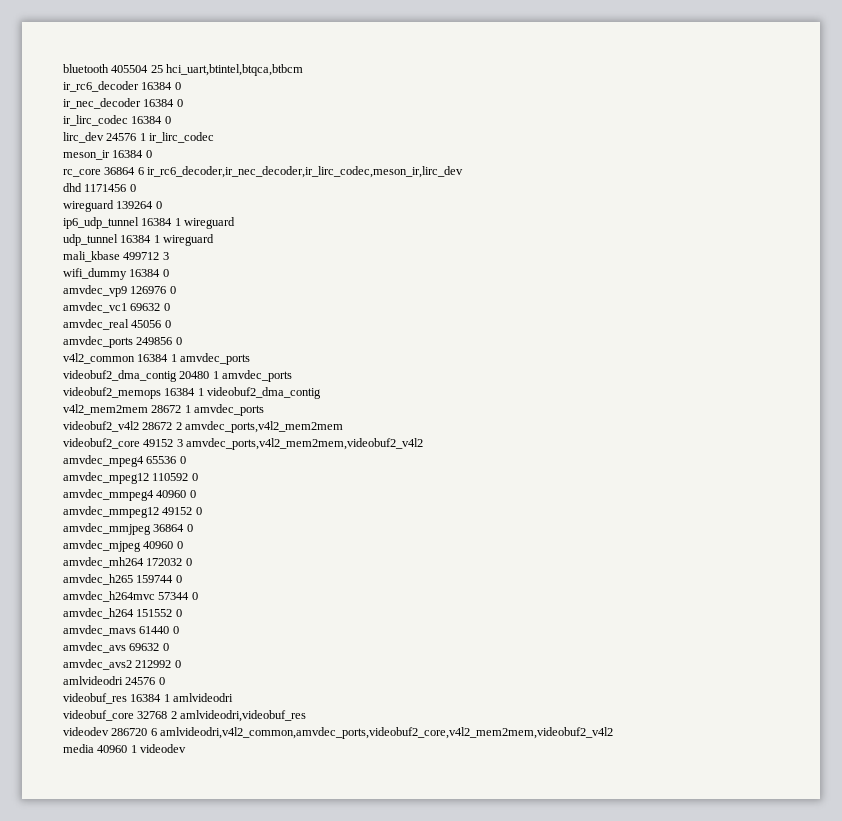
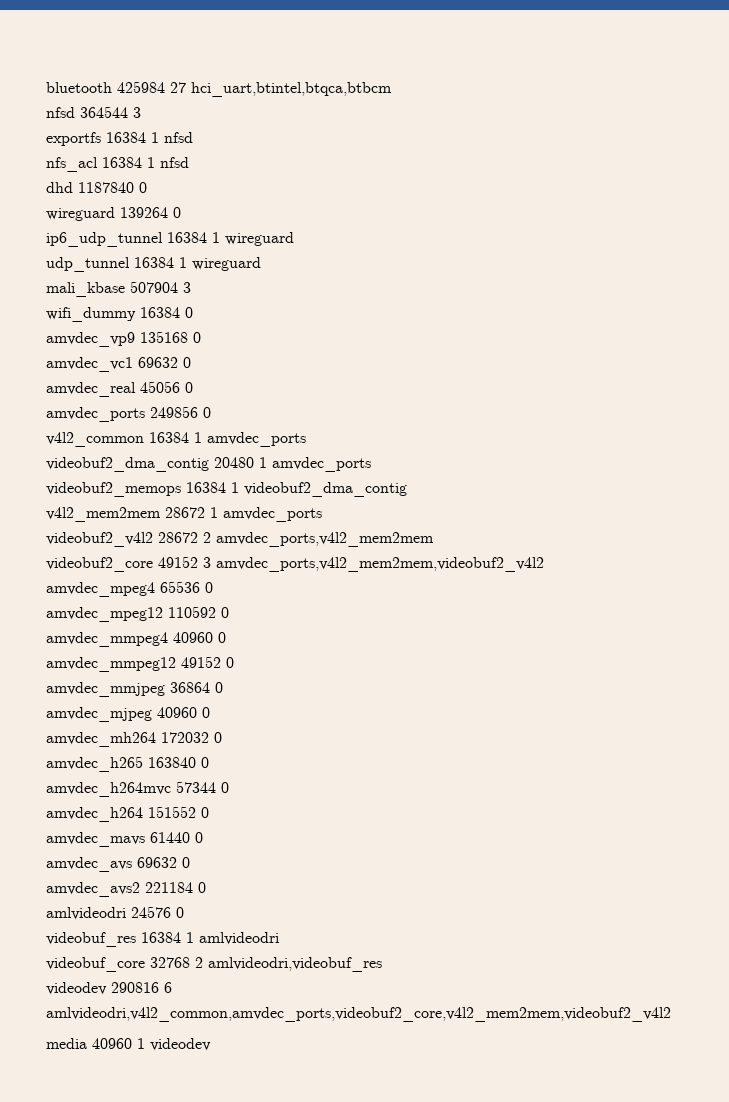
- bluetooth 405504 25 hci_uart,btintel,btqca,btbcm
+ bluetooth 425984 27 hci_uart,btintel,btqca,btbcm
- ir_rc6_decoder 16384 0
- ir_nec_decoder 16384 0
- ir_lirc_codec 16384 0
- lirc_dev 24576 1 ir_lirc_codec
- meson_ir 16384 0
- rc_core 36864 6 ir_rc6_decoder,ir_nec_decoder,ir_lirc_codec,meson_ir,lirc_dev
+ nfsd 364544 3
+ exportfs 16384 1 nfsd
+ nfs_acl 16384 1 nfsd
- dhd 1171456 0
+ dhd 1187840 0
- mali_kbase 499712 3
+ mali_kbase 507904 3
- amvdec_vp9 126976 0
+ amvdec_vp9 135168 0
- amvdec_h265 159744 0
+ amvdec_h265 163840 0
- amvdec_avs2 212992 0
+ amvdec_avs2 221184 0
- videodev 286720 6 amlvideodri,v4l2_common,amvdec_ports,videobuf2_core,v4l2_mem2mem,videobuf2_v4l2
+ videodev 290816 6 amlvideodri,v4l2_common,amvdec_ports,videobuf2_core,v4l2_mem2mem,videobuf2_v4l2

